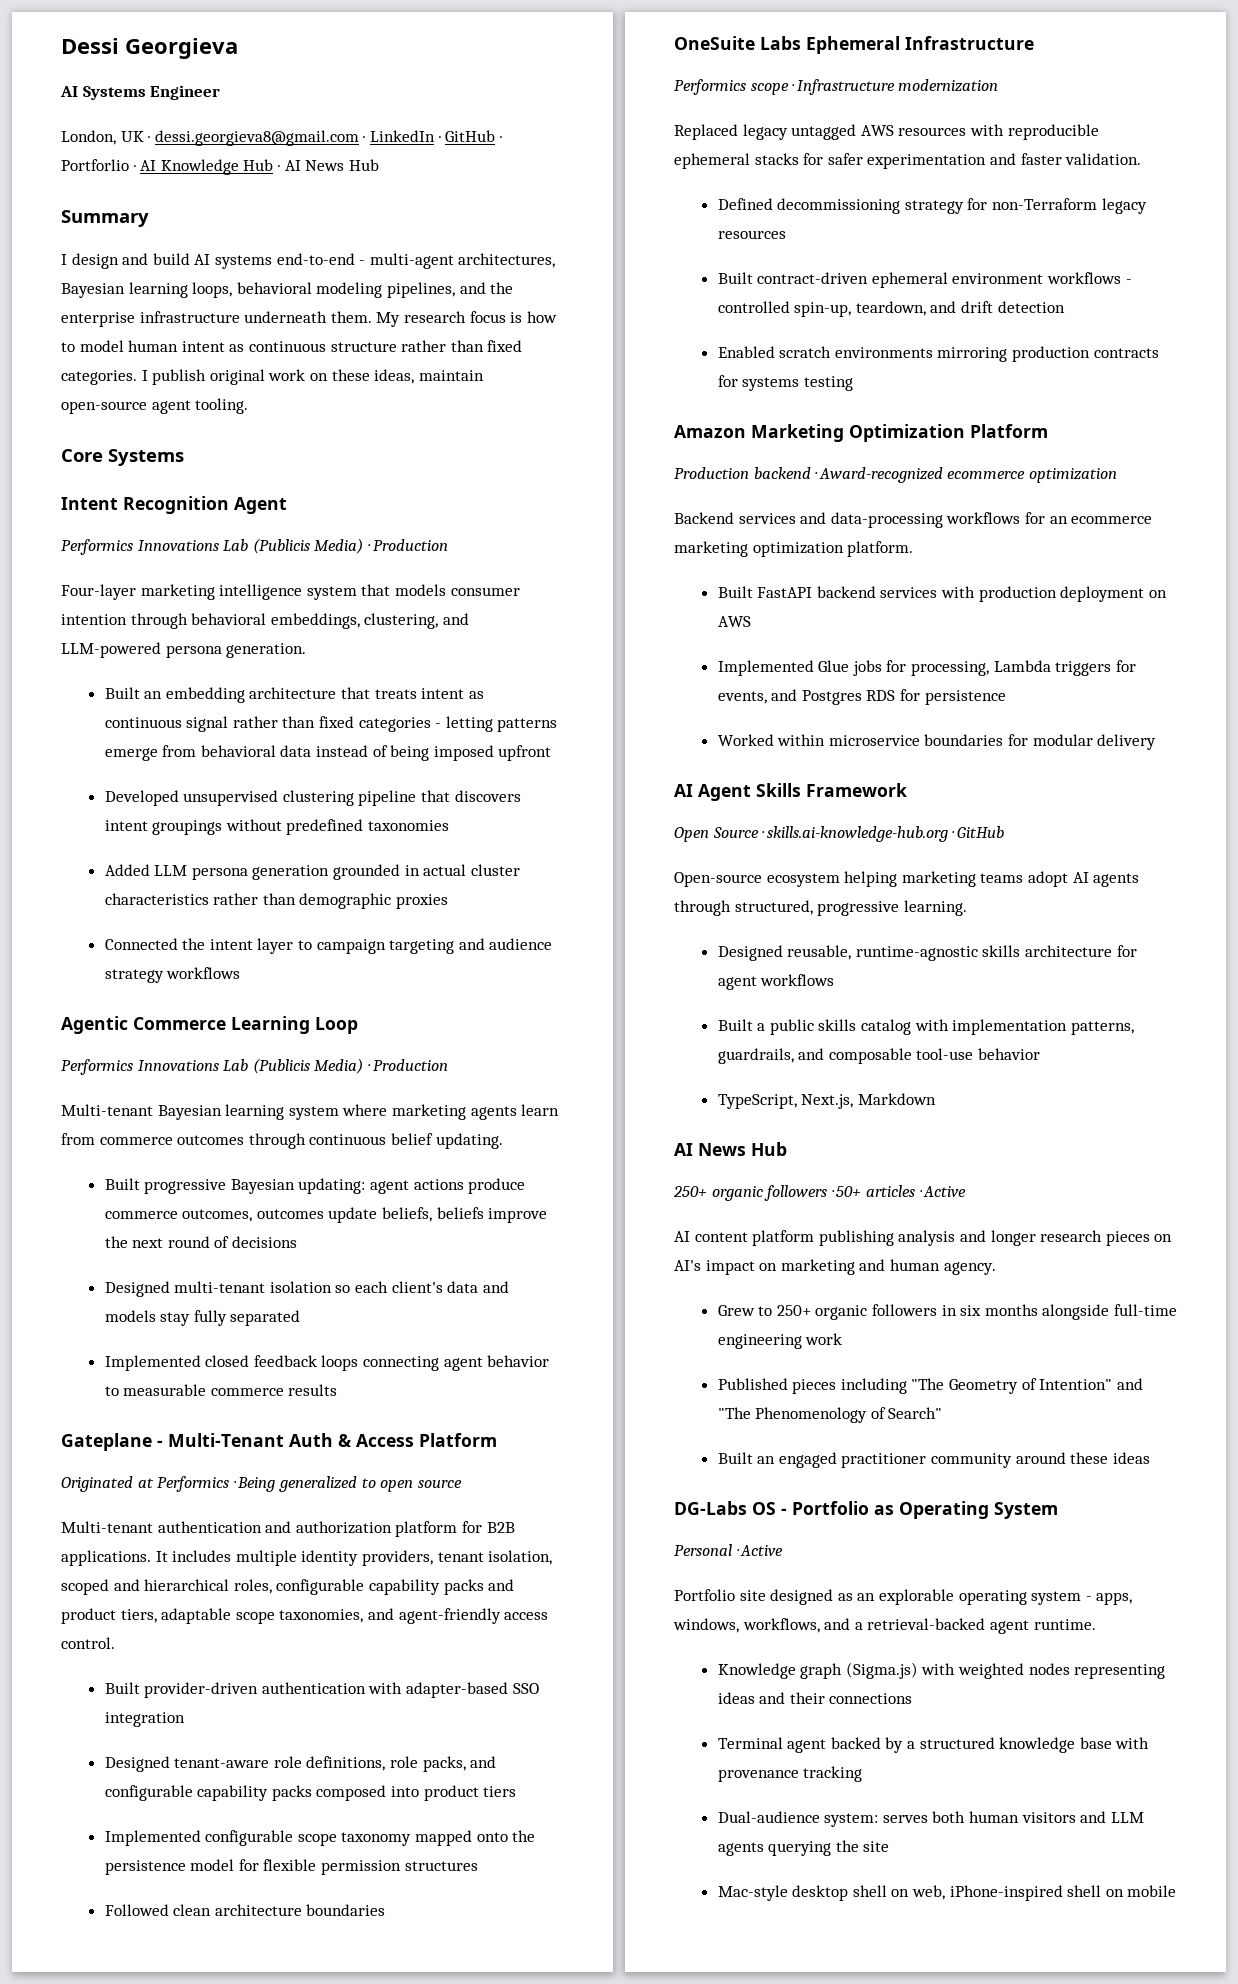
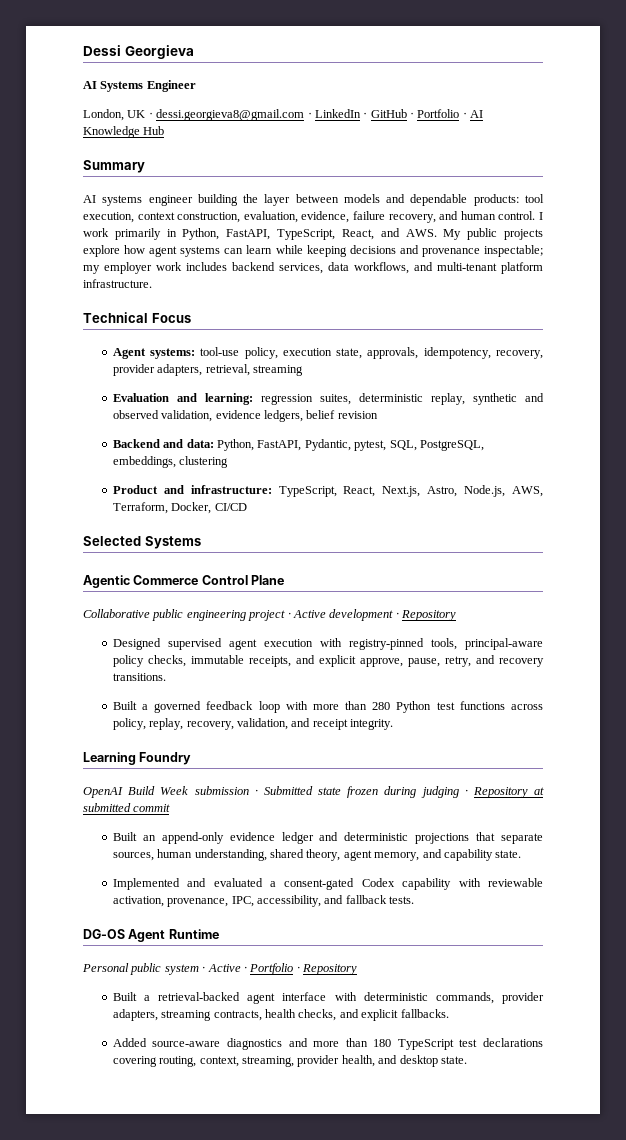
- London, UK · dessi.georgieva8@gmail.com · LinkedIn · GitHub · Portforlio · AI Knowledge Hub · AI News Hub
+ London, UK · dessi.georgieva8@gmail.com · LinkedIn · GitHub · Portfolio · AI Knowledge Hub
  Summary
- I design and build AI systems end-to-end - multi-agent architectures, Bayesian learning loops, behavioral modeling pipelines, and the enterprise infrastructure underneath them. My research focus is how to model human intent as continuous structure rather than fixed categories. I publish original work on these ideas, maintain open-source agent tooling.
- Core Systems
- Intent Recognition Agent
- Performics Innovations Lab (Publicis Media) · Production
- Four-layer marketing intelligence system that models consumer intention through behavioral embeddings, clustering, and LLM-powered persona generation.
- Built an embedding architecture that treats intent as continuous signal rather than fixed categories - letting patterns emerge from behavioral data instead of being imposed upfront
- Developed unsupervised clustering pipeline that discovers intent groupings without predefined taxonomies
- Added LLM persona generation grounded in actual cluster characteristics rather than demographic proxies
- Connected the intent layer to campaign targeting and audience strategy workflows
- Agentic Commerce Learning Loop
- Performics Innovations Lab (Publicis Media) · Production
- Multi-tenant Bayesian learning system where marketing agents learn from commerce outcomes through continuous belief updating.
- Built progressive Bayesian updating: agent actions produce commerce outcomes, outcomes update beliefs, beliefs improve the next round of decisions
- Designed multi-tenant isolation so each client's data and models stay fully separated
- Implemented closed feedback loops connecting agent behavior to measurable commerce results
- Gateplane - Multi-Tenant Auth & Access Platform
- Originated at Performics · Being generalized to open source
- Multi-tenant authentication and authorization platform for B2B applications. It includes multiple identity providers, tenant isolation, scoped and hierarchical roles, configurable capability packs and product tiers, adaptable scope taxonomies, and agent-friendly access control.
- Built provider-driven authentication with adapter-based SSO integration
- Designed tenant-aware role definitions, role packs, and configurable capability packs composed into product tiers
- Implemented configurable scope taxonomy mapped onto the persistence model for flexible permission structures
- Followed clean architecture boundaries
- OneSuite Labs Ephemeral Infrastructure
- Performics scope · Infrastructure modernization
- Replaced legacy untagged AWS resources with reproducible ephemeral stacks for safer experimentation and faster validation.
- Defined decommissioning strategy for non-Terraform legacy resources
- Built contract-driven ephemeral environment workflows - controlled spin-up, teardown, and drift detection
- Enabled scratch environments mirroring production contracts for systems testing
- Amazon Marketing Optimization Platform
- Production backend · Award-recognized ecommerce optimization
- Backend services and data-processing workflows for an ecommerce marketing optimization platform.
- Built FastAPI backend services with production deployment on AWS
- Implemented Glue jobs for processing, Lambda triggers for events, and Postgres RDS for persistence
- Worked within microservice boundaries for modular delivery
- AI Agent Skills Framework
- Open Source · skills.ai-knowledge-hub.org · GitHub
- Open-source ecosystem helping marketing teams adopt AI agents through structured, progressive learning.
- Designed reusable, runtime-agnostic skills architecture for agent workflows
- Built a public skills catalog with implementation patterns, guardrails, and composable tool-use behavior
- TypeScript, Next.js, Markdown
- AI News Hub
- 250+ organic followers · 50+ articles · Active
- AI content platform publishing analysis and longer research pieces on AI's impact on marketing and human agency.
- Grew to 250+ organic followers in six months alongside full-time engineering work
- Published pieces including "The Geometry of Intention" and "The Phenomenology of Search"
- Built an engaged practitioner community around these ideas
- DG-Labs OS - Portfolio as Operating System
- Personal · Active
- Portfolio site designed as an explorable operating system - apps, windows, workflows, and a retrieval-backed agent runtime.
- Knowledge graph (Sigma.js) with weighted nodes representing ideas and their connections
- Terminal agent backed by a structured knowledge base with provenance tracking
- Dual-audience system: serves both human visitors and LLM agents querying the site
- Mac-style desktop shell on web, iPhone-inspired shell on mobile
+ AI systems engineer building the layer between models and dependable products: tool execution, context construction, evaluation, evidence, failure recovery, and human control. I work primarily in Python, FastAPI, TypeScript, React, and AWS. My public projects explore how agent systems can learn while keeping decisions and provenance inspectable; my employer work includes backend services, data workflows, and multi-tenant platform infrastructure.
+ Technical Focus
+ Agent systems: tool-use policy, execution state, approvals, idempotency, recovery, provider adapters, retrieval, streaming
+ Evaluation and learning: regression suites, deterministic replay, synthetic and observed validation, evidence ledgers, belief revision
+ Backend and data: Python, FastAPI, Pydantic, pytest, SQL, PostgreSQL, embeddings, clustering
+ Product and infrastructure: TypeScript, React, Next.js, Astro, Node.js, AWS, Terraform, Docker, CI/CD
+ Selected Systems
+ Agentic Commerce Control Plane
+ Collaborative public engineering project · Active development · Repository
+ Designed supervised agent execution with registry-pinned tools, principal-aware policy checks, immutable receipts, and explicit approve, pause, retry, and recovery transitions.
+ Built a governed feedback loop with more than 280 Python test functions across policy, replay, recovery, validation, and receipt integrity.
+ Learning Foundry
+ OpenAI Build Week submission · Submitted state frozen during judging · Repository at submitted commit
+ Built an append-only evidence ledger and deterministic projections that separate sources, human understanding, shared theory, agent memory, and capability state.
+ Implemented and evaluated a consent-gated Codex capability with reviewable activation, provenance, IPC, accessibility, and fallback tests.
+ DG-OS Agent Runtime
+ Personal public system · Active · Portfolio · Repository
+ Built a retrieval-backed agent interface with deterministic commands, provider adapters, streaming contracts, health checks, and explicit fallbacks.
+ Added source-aware diagnostics and more than 180 TypeScript test declarations covering routing, context, streaming, provider health, and desktop state.

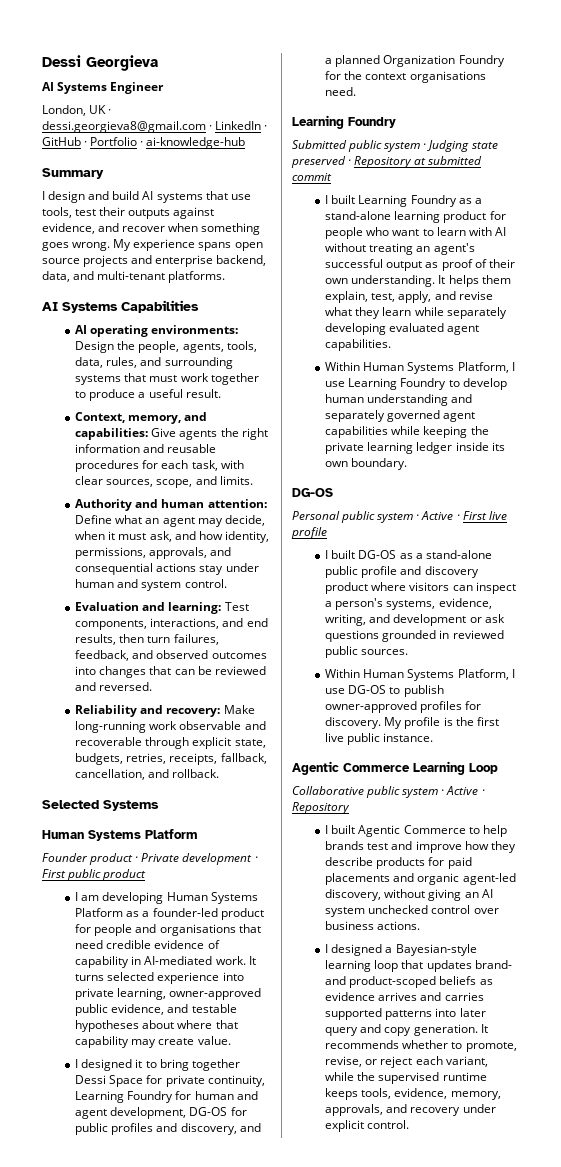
- London, UK · dessi.georgieva8@gmail.com · LinkedIn · GitHub · Portfolio · AI Knowledge Hub
+ London, UK · dessi.georgieva8@gmail.com · LinkedIn · GitHub · Portfolio · ai-knowledge-hub
  Summary
- AI systems engineer building the layer between models and dependable products: tool execution, context construction, evaluation, evidence, failure recovery, and human control. I work primarily in Python, FastAPI, TypeScript, React, and AWS. My public projects explore how agent systems can learn while keeping decisions and provenance inspectable; my employer work includes backend services, data workflows, and multi-tenant platform infrastructure.
- Technical Focus
- Agent systems: tool-use policy, execution state, approvals, idempotency, recovery, provider adapters, retrieval, streaming
- Evaluation and learning: regression suites, deterministic replay, synthetic and observed validation, evidence ledgers, belief revision
- Backend and data: Python, FastAPI, Pydantic, pytest, SQL, PostgreSQL, embeddings, clustering
- Product and infrastructure: TypeScript, React, Next.js, Astro, Node.js, AWS, Terraform, Docker, CI/CD
+ I design and build AI systems that use tools, test their outputs against evidence, and recover when something goes wrong. My experience spans open source projects and enterprise backend, data, and multi-tenant platforms.
+ AI Systems Capabilities
+ AI operating environments: Design the people, agents, tools, data, rules, and surrounding systems that must work together to produce a useful result.
+ Context, memory, and capabilities: Give agents the right information and reusable procedures for each task, with clear sources, scope, and limits.
+ Authority and human attention: Define what an agent may decide, when it must ask, and how identity, permissions, approvals, and consequential actions stay under human and system control.
+ Evaluation and learning: Test components, interactions, and end results, then turn failures, feedback, and observed outcomes into changes that can be reviewed and reversed.
+ Reliability and recovery: Make long-running work observable and recoverable through explicit state, budgets, retries, receipts, fallback, cancellation, and rollback.
  Selected Systems
- Agentic Commerce Control Plane
- Collaborative public engineering project · Active development · Repository
- Designed supervised agent execution with registry-pinned tools, principal-aware policy checks, immutable receipts, and explicit approve, pause, retry, and recovery transitions.
- Built a governed feedback loop with more than 280 Python test functions across policy, replay, recovery, validation, and receipt integrity.
+ Human Systems Platform
+ Founder product · Private development · First public product
+ I am developing Human Systems Platform as a founder-led product for people and organisations that need credible evidence of capability in AI-mediated work. It turns selected experience into private learning, owner-approved public evidence, and testable hypotheses about where that capability may create value.
+ I designed it to bring together Dessi Space for private continuity, Learning Foundry for human and agent development, DG-OS for public profiles and discovery, and a planned Organization Foundry for the context organisations need.
  Learning Foundry
- OpenAI Build Week submission · Submitted state frozen during judging · Repository at submitted commit
+ Submitted public system · Judging state preserved · Repository at submitted commit
- Built an append-only evidence ledger and deterministic projections that separate sources, human understanding, shared theory, agent memory, and capability state.
- Implemented and evaluated a consent-gated Codex capability with reviewable activation, provenance, IPC, accessibility, and fallback tests.
- DG-OS Agent Runtime
+ I built Learning Foundry as a stand-alone learning product for people who want to learn with AI without treating an agent's successful output as proof of their own understanding. It helps them explain, test, apply, and revise what they learn while separately developing evaluated agent capabilities.
+ Within Human Systems Platform, I use Learning Foundry to develop human understanding and separately governed agent capabilities while keeping the private learning ledger inside its own boundary.
+ DG-OS
- Personal public system · Active · Portfolio · Repository
- Built a retrieval-backed agent interface with deterministic commands, provider adapters, streaming contracts, health checks, and explicit fallbacks.
- Added source-aware diagnostics and more than 180 TypeScript test declarations covering routing, context, streaming, provider health, and desktop state.
+ Personal public system · Active · First live profile
+ I built DG-OS as a stand-alone public profile and discovery product where visitors can inspect a person's systems, evidence, writing, and development or ask questions grounded in reviewed public sources.
+ Within Human Systems Platform, I use DG-OS to publish owner-approved profiles for discovery. My profile is the first live public instance.
+ Agentic Commerce Learning Loop
+ Collaborative public system · Active · Repository
+ I built Agentic Commerce to help brands test and improve how they describe products for paid placements and organic agent-led discovery, without giving an AI system unchecked control over business actions.
+ I designed a Bayesian-style learning loop that updates brand- and product-scoped beliefs as evidence arrives and carries supported patterns into later query and copy generation. It recommends whether to promote, revise, or reject each variant, while the supervised runtime keeps tools, evidence, memory, approvals, and recovery under explicit control.

